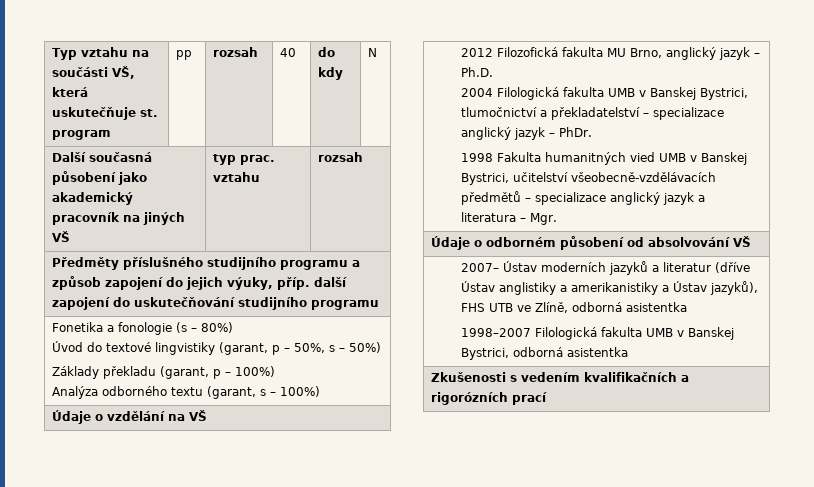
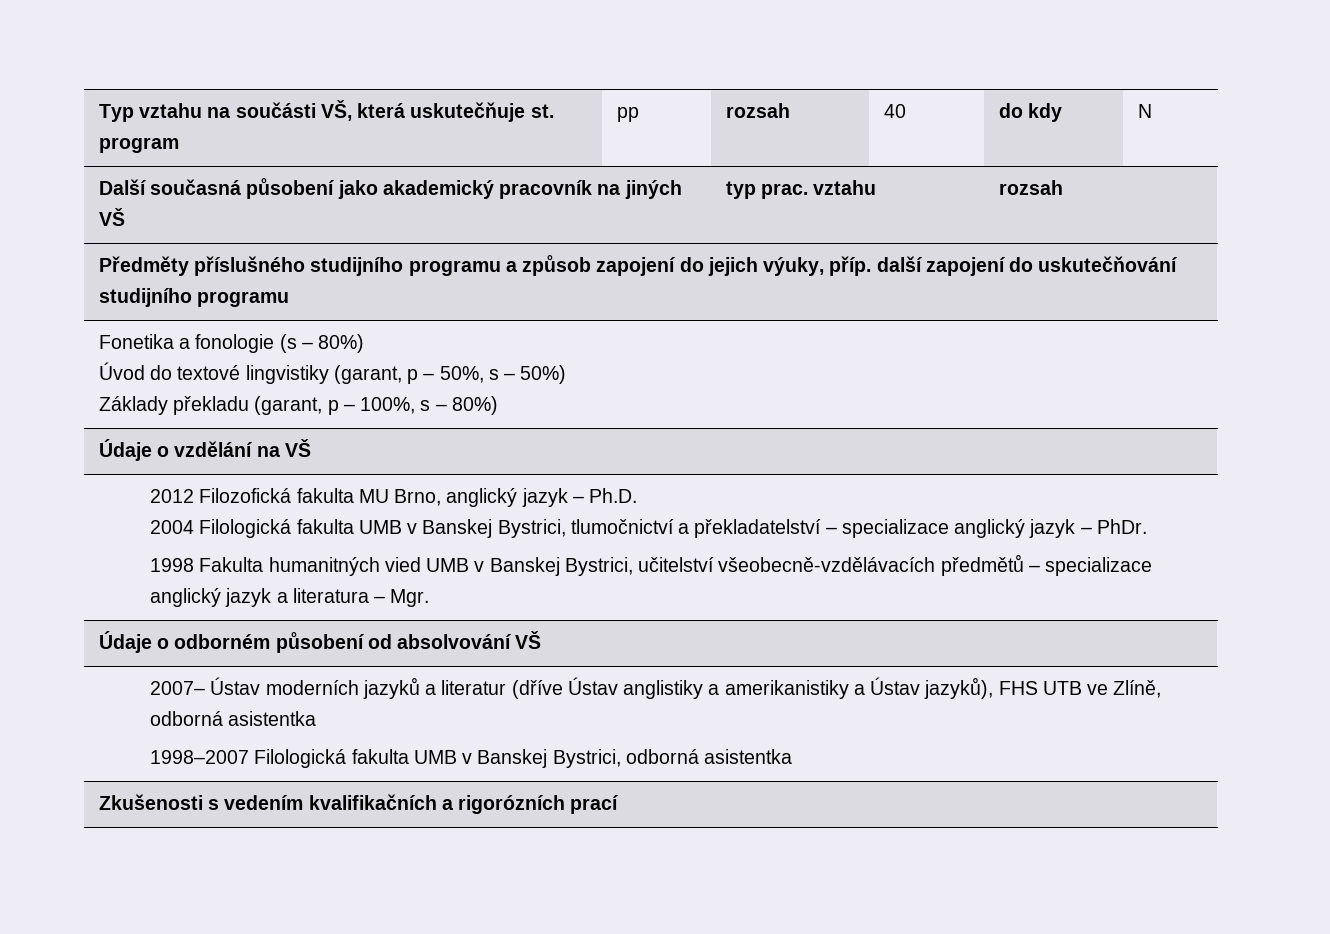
  Fonetika a fonologie (s – 80%)
  Úvod do textové lingvistiky (garant, p – 50%, s – 50%)
- Základy překladu (garant, p – 100%)
- Analýza odborného textu (garant, s – 100%)
+ Základy překladu (garant, p – 100%, s – 80%)

